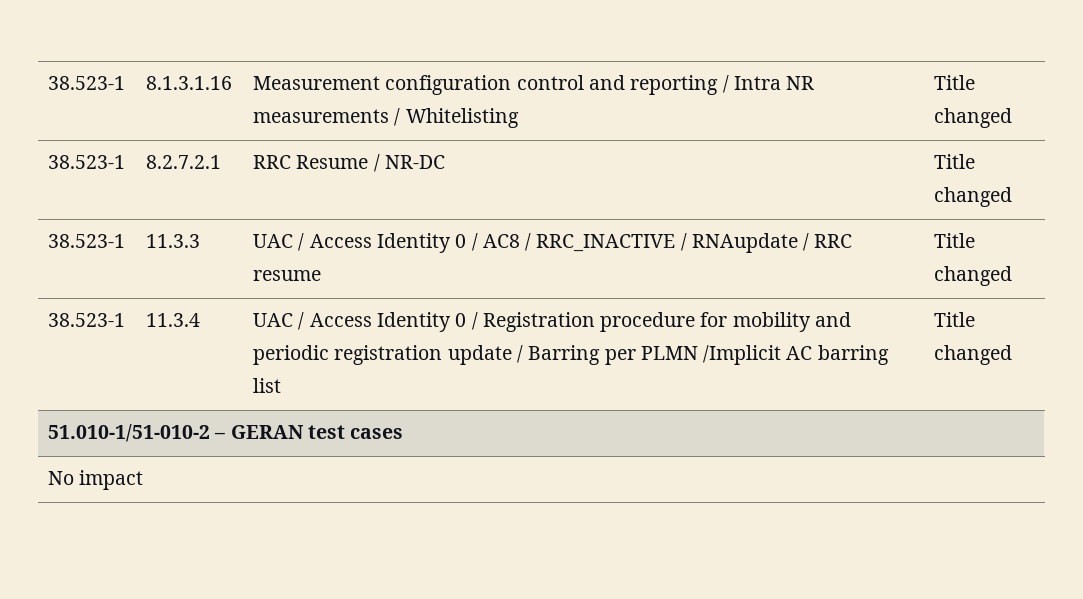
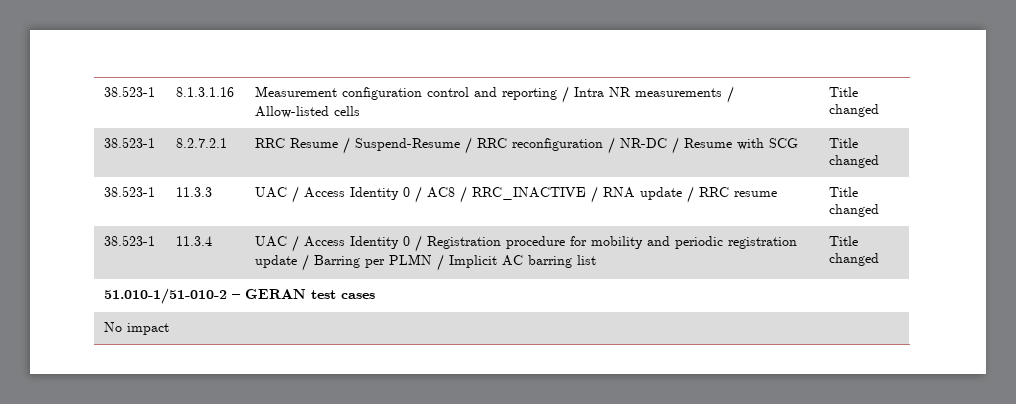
- 38.523-1 | 8.1.3.1.16 | Measurement configuration control and reporting / Intra NR measurements / Whitelisting | Title changed
+ 38.523-1 | 8.1.3.1.16 | Measurement configuration control and reporting / Intra NR measurements / Allow-listed cells | Title changed
- 38.523-1 | 8.2.7.2.1 | RRC Resume / NR-DC | Title changed
+ 38.523-1 | 8.2.7.2.1 | RRC Resume / Suspend-Resume / RRC reconfiguration / NR-DC / Resume with SCG | Title changed
- 38.523-1 | 11.3.3 | UAC / Access Identity 0 / AC8 / RRC_INACTIVE / RNAupdate / RRC resume | Title changed
+ 38.523-1 | 11.3.3 | UAC / Access Identity 0 / AC8 / RRC_INACTIVE / RNA update / RRC resume | Title changed
- 38.523-1 | 11.3.4 | UAC / Access Identity 0 / Registration procedure for mobility and periodic registration update / Barring per PLMN /Implicit AC barring list | Title changed
+ 38.523-1 | 11.3.4 | UAC / Access Identity 0 / Registration procedure for mobility and periodic registration update / Barring per PLMN / Implicit AC barring list | Title changed

